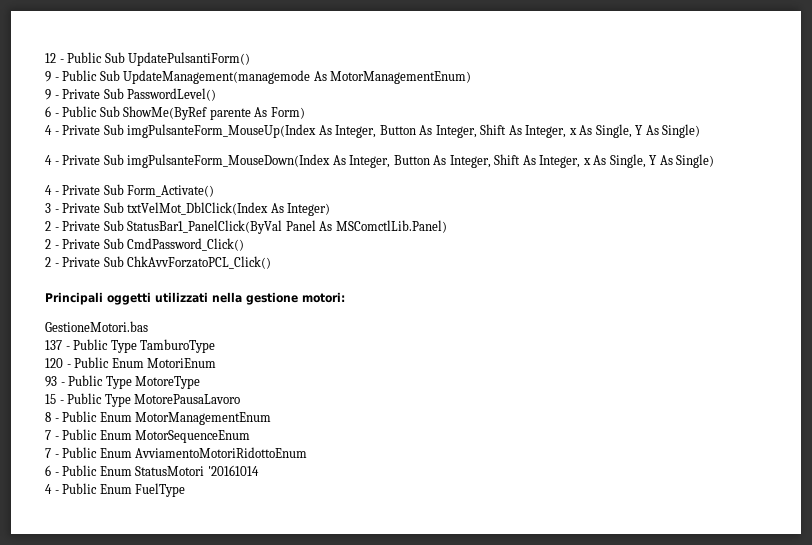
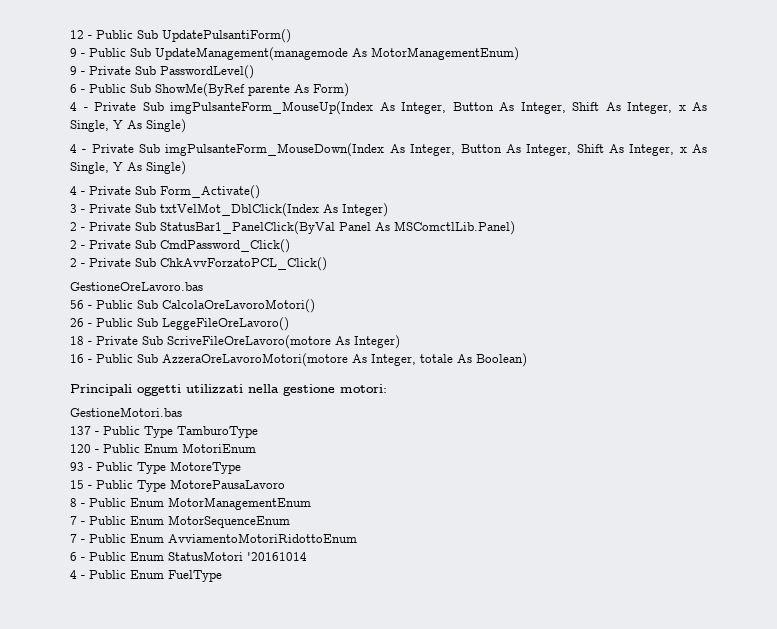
+ GestioneOreLavoro.bas
+ 56 - Public Sub CalcolaOreLavoroMotori()
+ 26 - Public Sub LeggeFileOreLavoro()
+ 18 - Private Sub ScriveFileOreLavoro(motore As Integer)
+ 16 - Public Sub AzzeraOreLavoroMotori(motore As Integer, totale As Boolean)

